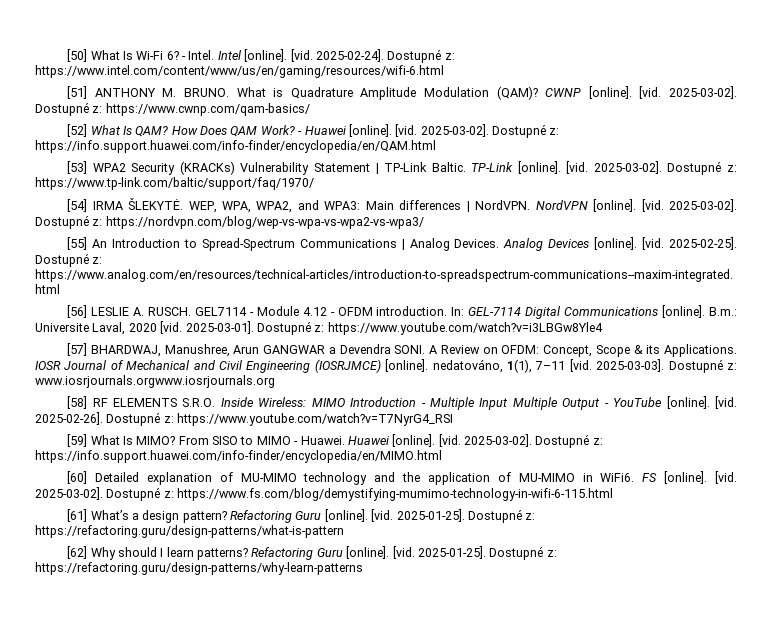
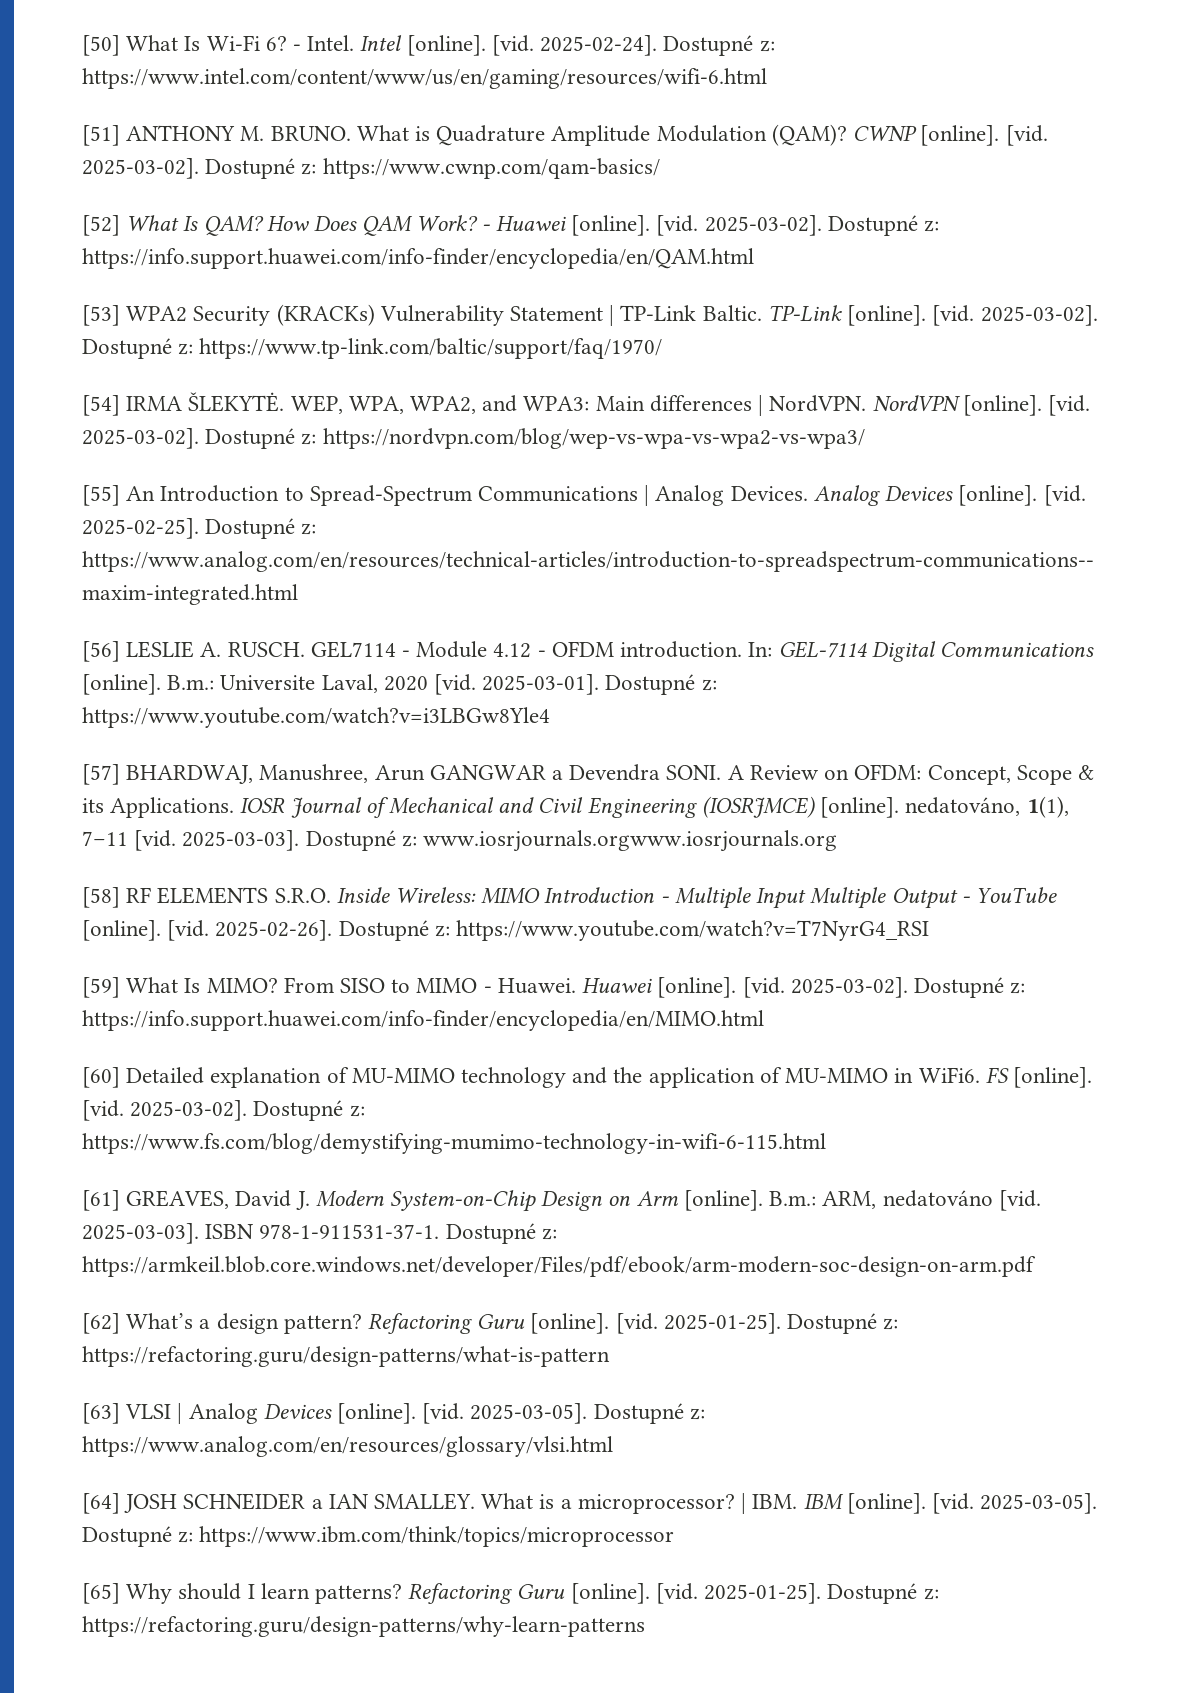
- [61] What’s a design pattern?
+ [61] GREAVES, David J. Modern System-on-Chip Design on Arm [online]. B.m.: ARM, nedatováno [vid. 2025-03-03]. ISBN 978-1-911531-37-1. Dostupné z: https://armkeil.blob.core.windows.net/developer/Files/pdf/ebook/arm-modern-soc-design-on-arm.pdf
+ [62] What’s a design pattern?
- [62] Why should I learn patterns?
+ [63] VLSI | Analog Devices [online]. [vid. 2025-03-05]. Dostupné z: https://www.analog.com/en/resources/glossary/vlsi.html
+ [64] JOSH SCHNEIDER a IAN SMALLEY. What is a microprocessor? | IBM. IBM [online]. [vid. 2025-03-05]. Dostupné z: https://www.ibm.com/think/topics/microprocessor
+ [65] Why should I learn patterns?

